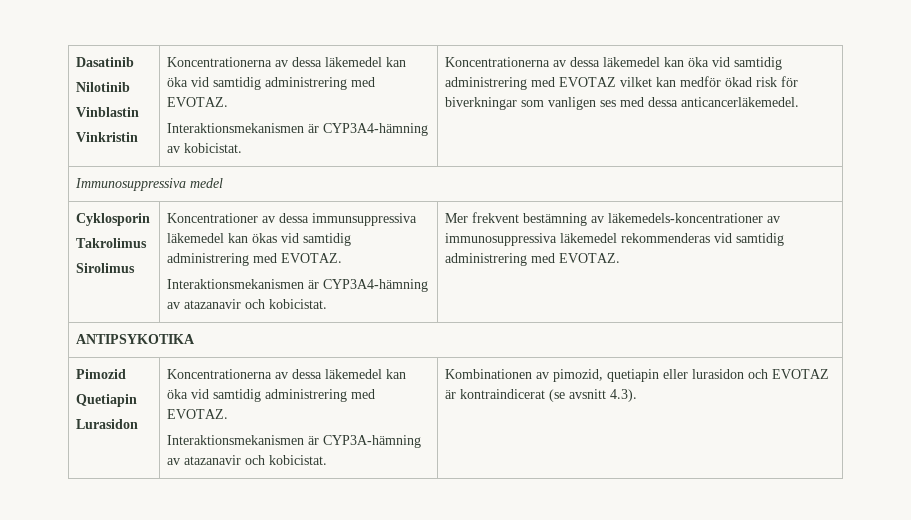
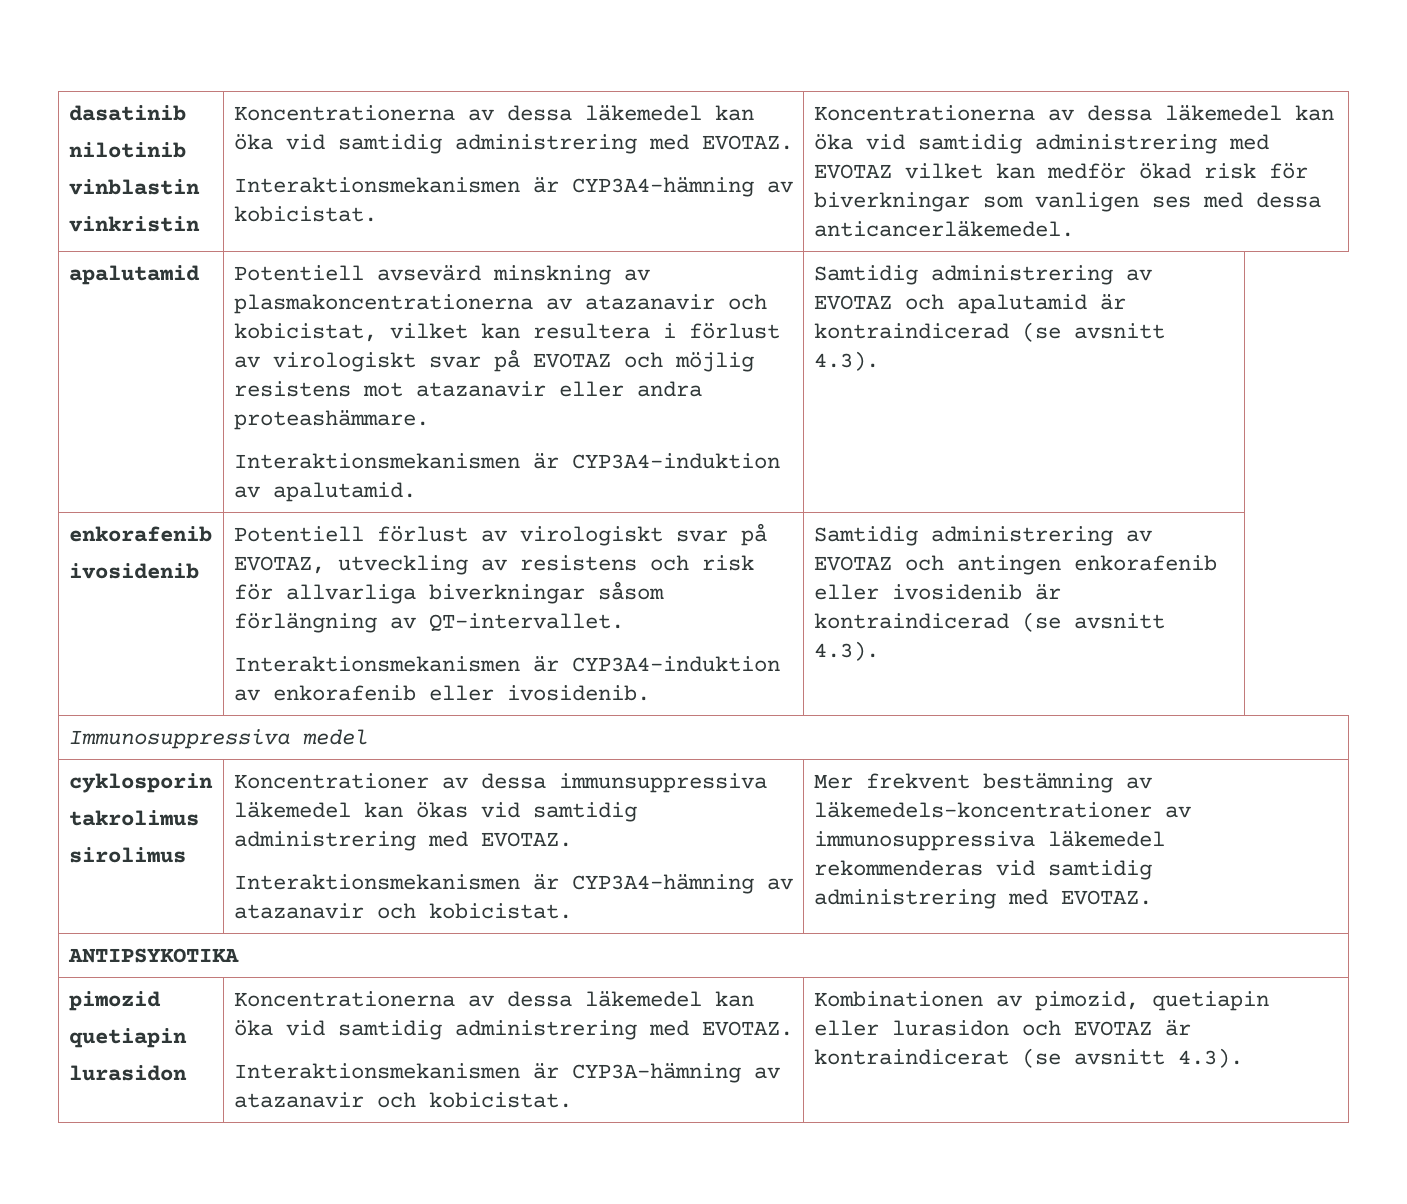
- Dasatinib
- Nilotinib
- Vinblastin
- Vinkristin
+ dasatinib
+ nilotinib
+ vinblastin
+ vinkristin
+ apalutamid | Potentiell avsevärd minskning av plasmakoncentrationerna av atazanavir och kobicistat, vilket kan resultera i förlust av virologiskt svar på EVOTAZ och möjlig resistens mot atazanavir eller andra proteashämmare.
+ Interaktionsmekanismen är CYP3A4-induktion av apalutamid. | Samtidig administrering av EVOTAZ och apalutamid är kontraindicerad (se avsnitt 4.3).
+ enkorafenib
+ ivosidenib | Potentiell förlust av virologiskt svar på EVOTAZ, utveckling av resistens och risk för allvarliga biverkningar såsom förlängning av QT-intervallet.
+ Interaktionsmekanismen är CYP3A4-induktion av enkorafenib eller ivosidenib. | Samtidig administrering av EVOTAZ och antingen enkorafenib eller ivosidenib är kontraindicerad (se avsnitt 4.3).
- Cyklosporin
- Takrolimus
- Sirolimus | Koncentrationer av dessa immunsuppressiva läkemedel kan ökas vid samtidig administrering med EVOTAZ.
+ cyklosporin
+ takrolimus
+ sirolimus | Koncentrationer av dessa immunsuppressiva läkemedel kan ökas vid samtidig administrering med EVOTAZ.
- Pimozid
- Quetiapin
- Lurasidon | Koncentrationerna av dessa läkemedel kan öka vid samtidig administrering med EVOTAZ.
+ pimozid
+ quetiapin
+ lurasidon | Koncentrationerna av dessa läkemedel kan öka vid samtidig administrering med EVOTAZ.

